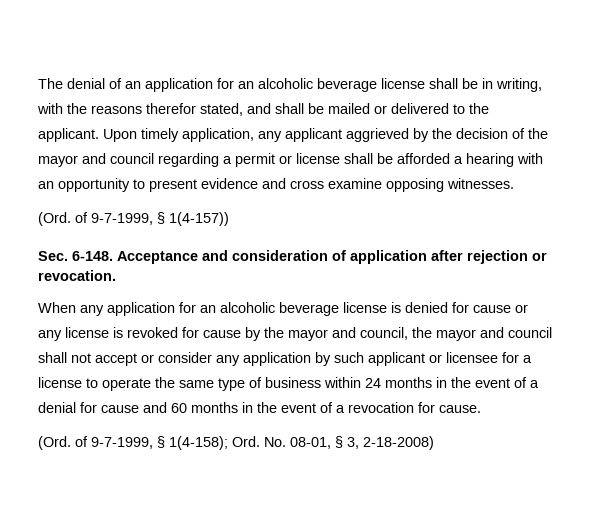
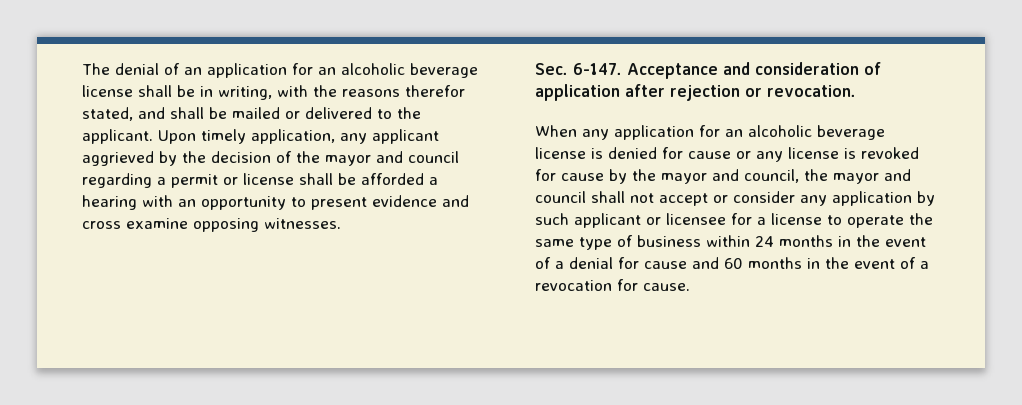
- (Ord. of 9-7-1999, § 1(4-157))
- Sec. 6-148.
+ Sec. 6-147.
- (Ord. of 9-7-1999, § 1(4-158); Ord. No. 08-01, § 3, 2-18-2008)

